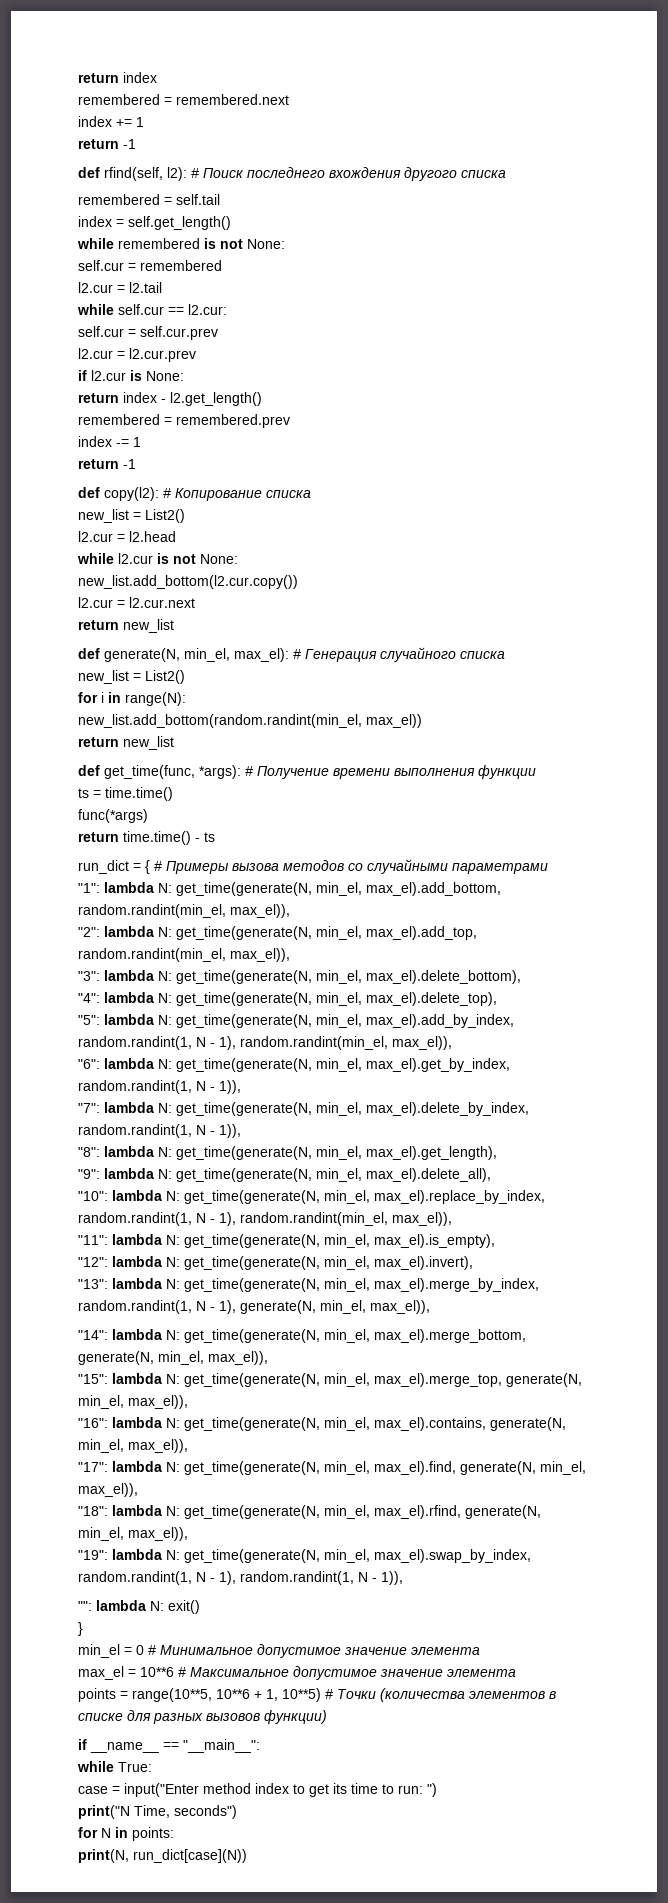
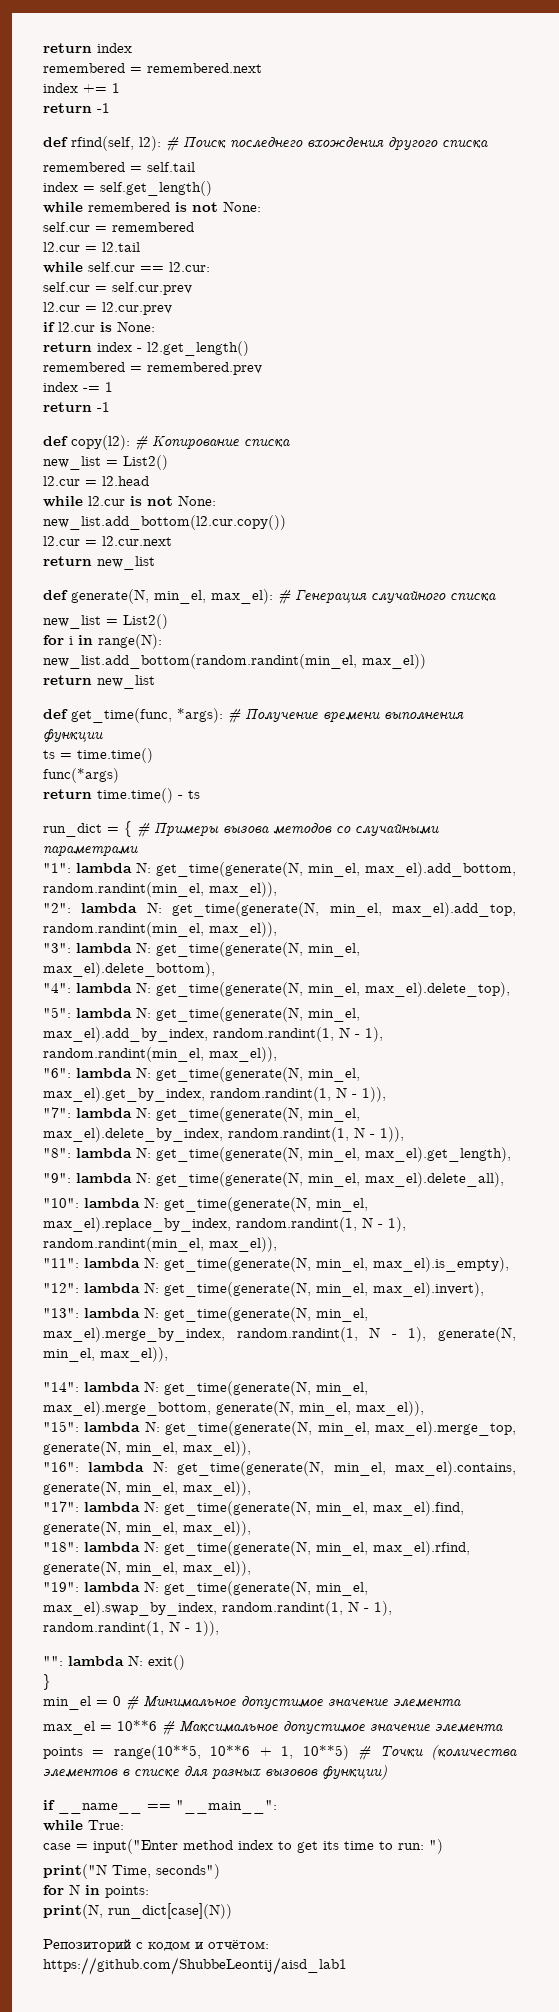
+ Репозиторий с кодом и отчётом: https://github.com/ShubbeLeontij/aisd_lab1

